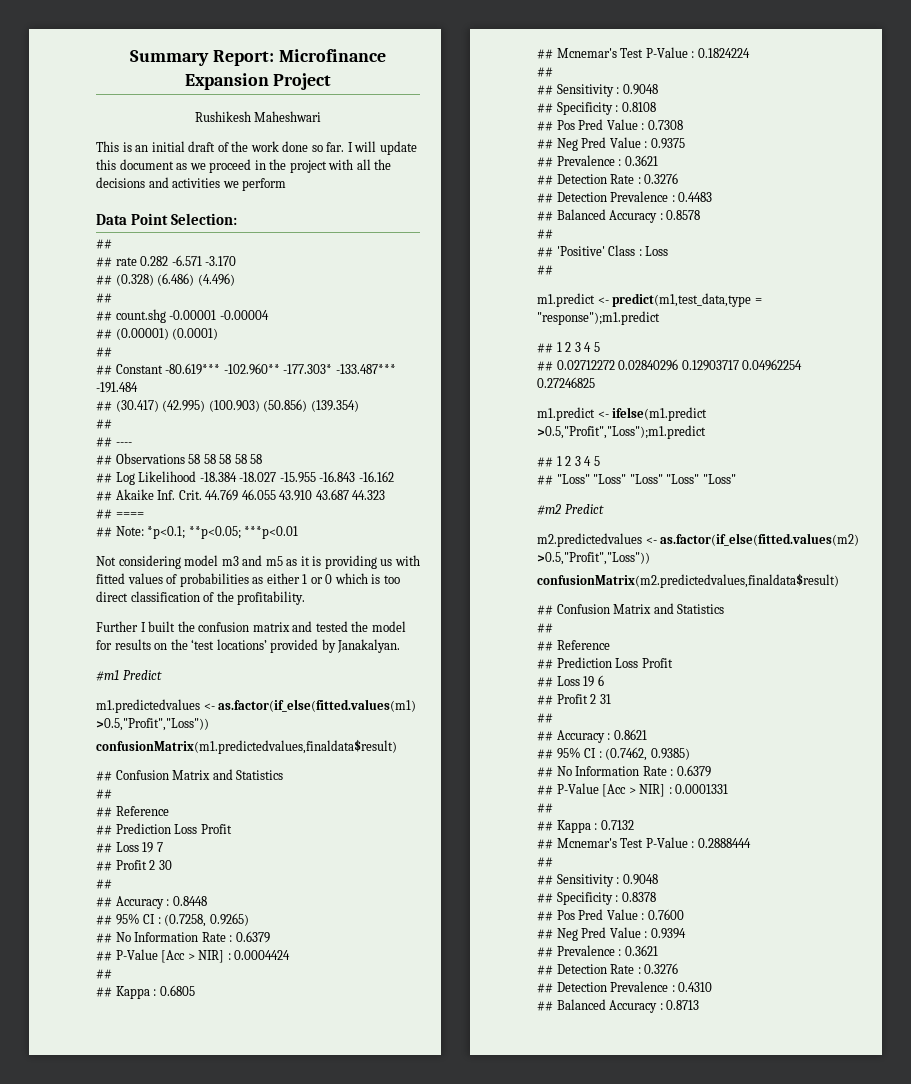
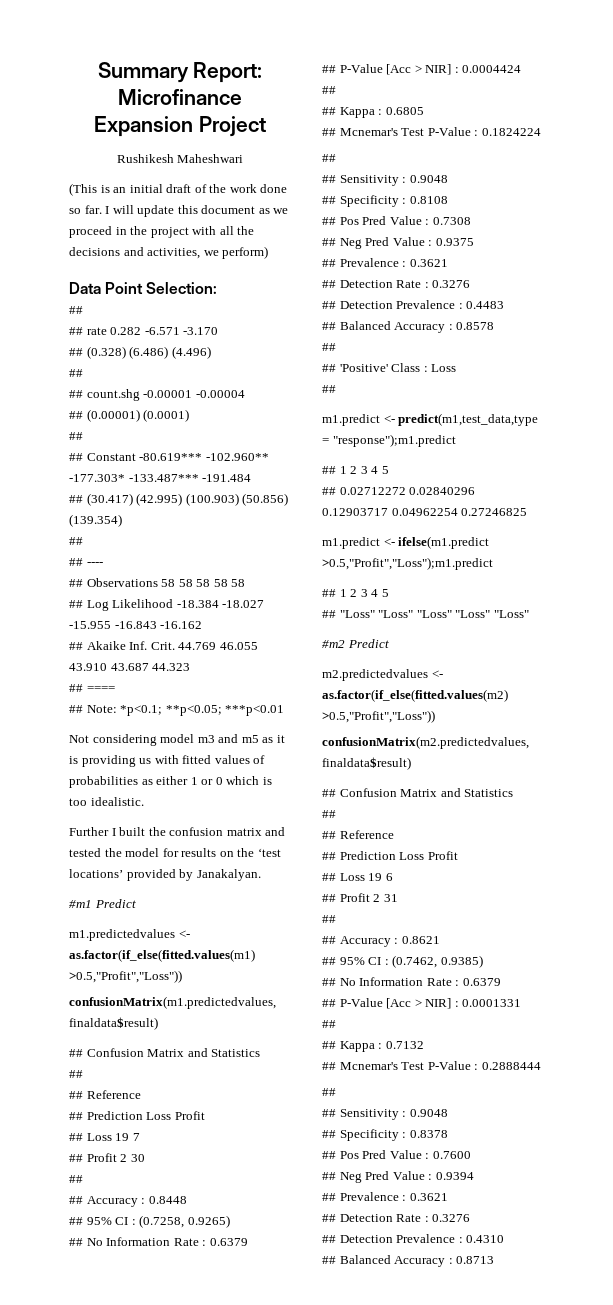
- This is an initial draft of the work done so far.
+ (This is an initial draft of the work done so far.
- I will update this document as we proceed in the project with all the decisions and activities we perform
+ I will update this document as we proceed in the project with all the decisions and activities, we perform)
- Not considering model m3 and m5 as it is providing us with fitted values of probabilities as either 1 or 0 which is too direct classification of the profitability.
+ Not considering model m3 and m5 as it is providing us with fitted values of probabilities as either 1 or 0 which is too idealistic.

